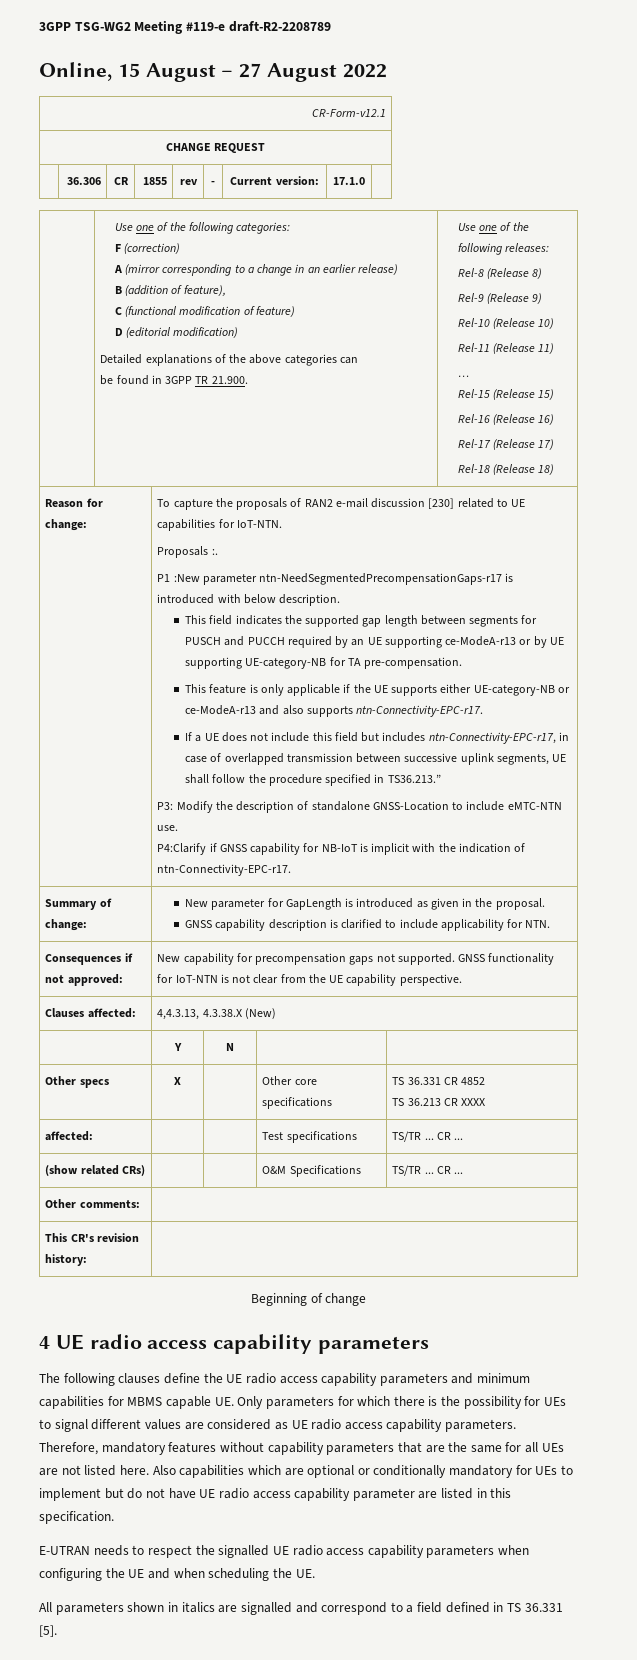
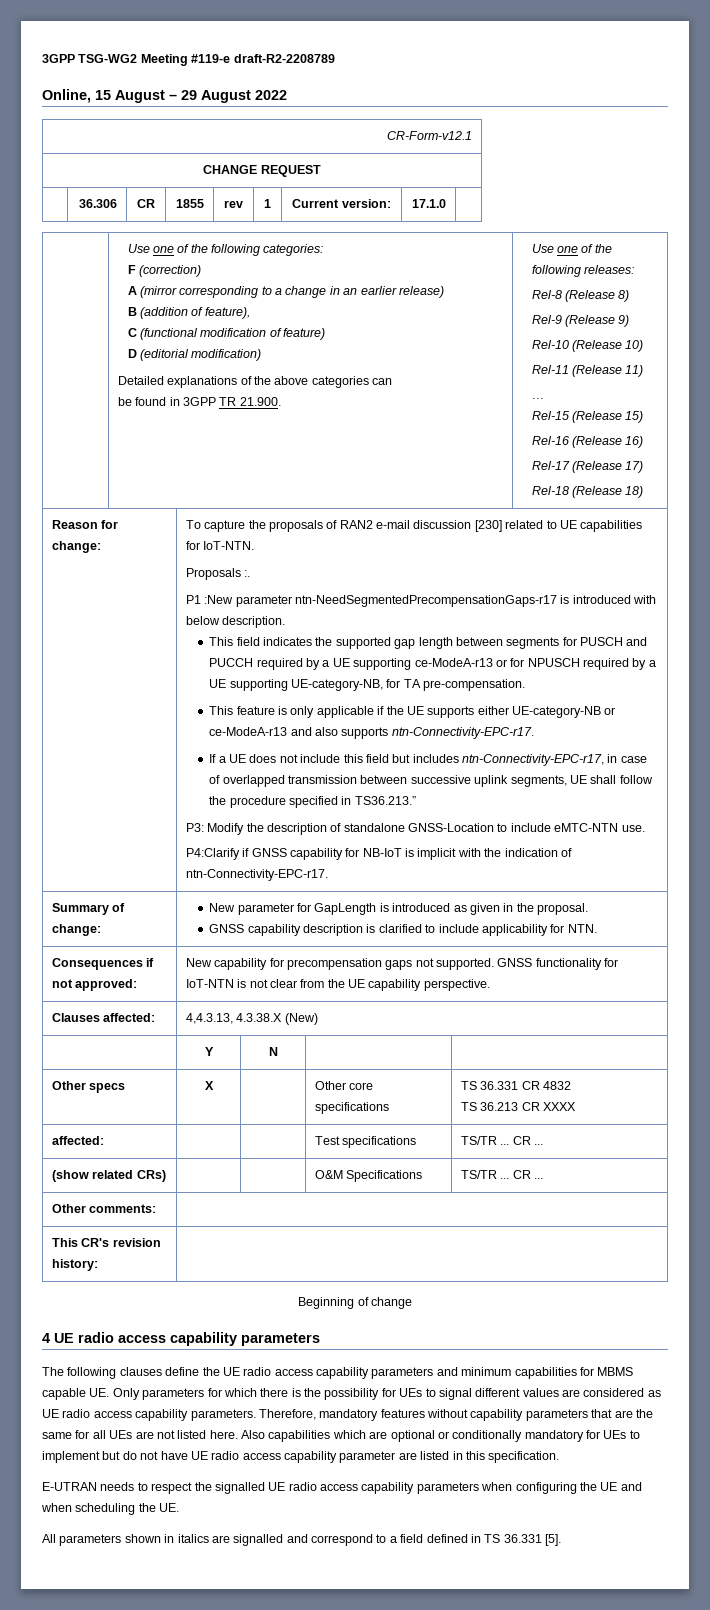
- Online, 15 August – 27 August 2022
+ Online, 15 August – 29 August 2022
- | 36.306 | CR | 1855 | rev | - | Current version: | 17.1.0 |
+ | 36.306 | CR | 1855 | rev | 1 | Current version: | 17.1.0 |
- This field indicates the supported gap length between segments for PUSCH and PUCCH required by an UE supporting ce-ModeA-r13 or by UE supporting UE-category-NB for TA pre-compensation.
+ This field indicates the supported gap length between segments for PUSCH and PUCCH required by a UE supporting ce-ModeA-r13 or for NPUSCH required by a UE supporting UE-category-NB, for TA pre-compensation.
- Other specs | X | | Other core specifications | TS 36.331 CR 4852
+ Other specs | X | | Other core specifications | TS 36.331 CR 4832

